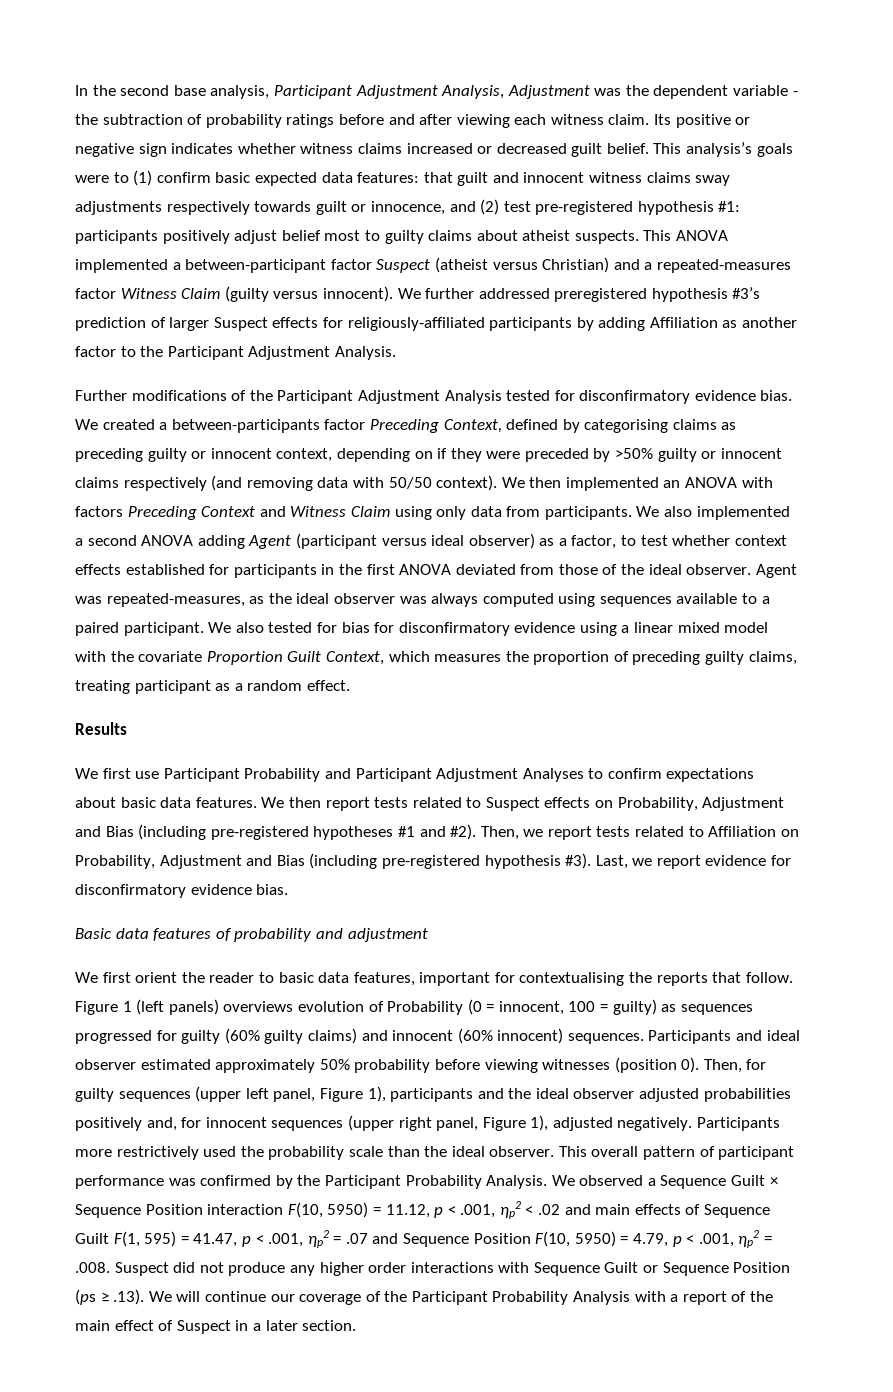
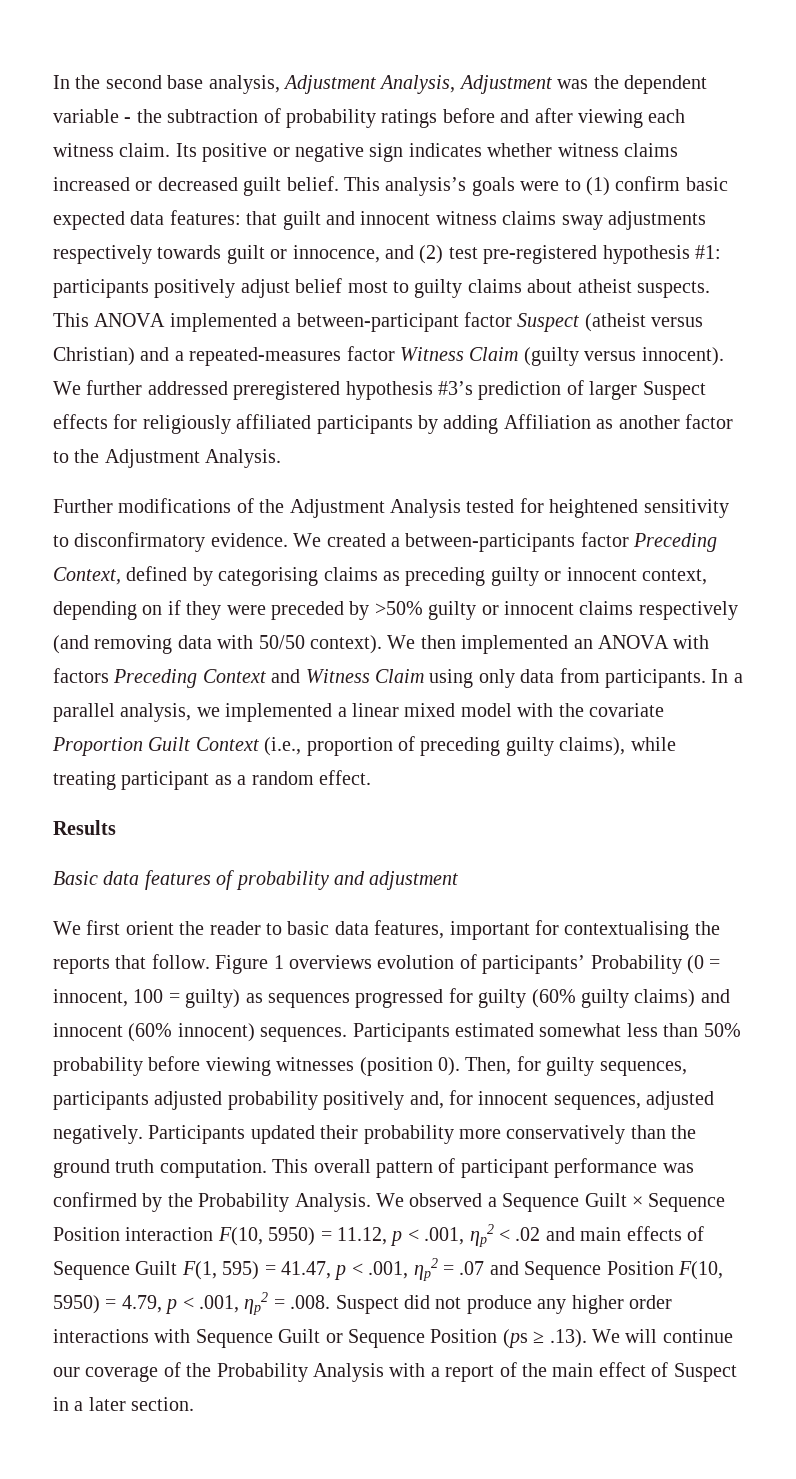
- In the second base analysis, Participant Adjustment Analysis, Adjustment was the dependent variable - the subtraction of probability ratings before and after viewing each witness claim.
+ In the second base analysis, Adjustment Analysis, Adjustment was the dependent variable - the subtraction of probability ratings before and after viewing each witness claim.
- We further addressed preregistered hypothesis #3’s prediction of larger Suspect effects for religiously-affiliated participants by adding Affiliation as another factor to the Participant Adjustment Analysis.
+ We further addressed preregistered hypothesis #3’s prediction of larger Suspect effects for religiously affiliated participants by adding Affiliation as another factor to the Adjustment Analysis.
- Further modifications of the Participant Adjustment Analysis tested for disconfirmatory evidence bias.
+ Further modifications of the Adjustment Analysis tested for heightened sensitivity to disconfirmatory evidence.
- We also implemented a second ANOVA adding Agent (participant versus ideal observer) as a factor, to test whether context effects established for participants in the first ANOVA deviated from those of the ideal observer. Agent was repeated-measures, as the ideal observer was always computed using sequences available to a paired participant. We also tested for bias for disconfirmatory evidence using a linear mixed model with the covariate Proportion Guilt Context, which measures the proportion of preceding guilty claims, treating participant as a random effect.
+ In a parallel analysis, we implemented a linear mixed model with the covariate Proportion Guilt Context (i.e., proportion of preceding guilty claims), while treating participant as a random effect.
- We first use Participant Probability and Participant Adjustment Analyses to confirm expectations about basic data features. We then report tests related to Suspect effects on Probability, Adjustment and Bias (including pre-registered hypotheses #1 and #2). Then, we report tests related to Affiliation on Probability, Adjustment and Bias (including pre-registered hypothesis #3). Last, we report evidence for disconfirmatory evidence bias.
- Figure 1 (left panels) overviews evolution of Probability (0 = innocent, 100 = guilty) as sequences progressed for guilty (60% guilty claims) and innocent (60% innocent) sequences.
+ Figure 1 overviews evolution of participants’ Probability (0 = innocent, 100 = guilty) as sequences progressed for guilty (60% guilty claims) and innocent (60% innocent) sequences.
- Participants and ideal observer estimated approximately 50% probability before viewing witnesses (position 0).
+ Participants estimated somewhat less than 50% probability before viewing witnesses (position 0).
- Then, for guilty sequences (upper left panel, Figure 1), participants and the ideal observer adjusted probabilities positively and, for innocent sequences (upper right panel, Figure 1), adjusted negatively. Participants more restrictively used the probability scale than the ideal observer.
+ Then, for guilty sequences, participants adjusted probability positively and, for innocent sequences, adjusted negatively. Participants updated their probability more conservatively than the ground truth computation.
- This overall pattern of participant performance was confirmed by the Participant Probability Analysis.
+ This overall pattern of participant performance was confirmed by the Probability Analysis.
- We observed a Sequence Guilt × Sequence Position interaction F(10, 5950) = 11.12, p < .001, ηp2 < .02 and main effects of Sequence Guilt F(1, 595) = 41.47, p < .001, ηp2 = .07 and Sequence Position F(10, 5950) = 4.79, p < .001, ηp2 = .008. Suspect did not produce any higher order interactions with Sequence Guilt or Sequence Position (ps ≥ .13). We will continue our coverage of the Participant Probability Analysis with a report of the main effect of Suspect in a later section.
+ We observed a Sequence Guilt × Sequence Position interaction F(10, 5950) = 11.12, p < .001, ηp2 < .02 and main effects of Sequence Guilt F(1, 595) = 41.47, p < .001, ηp2 = .07 and Sequence Position F(10, 5950) = 4.79, p < .001, ηp2 = .008. Suspect did not produce any higher order interactions with Sequence Guilt or Sequence Position (ps ≥ .13). We will continue our coverage of the Probability Analysis with a report of the main effect of Suspect in a later section.

